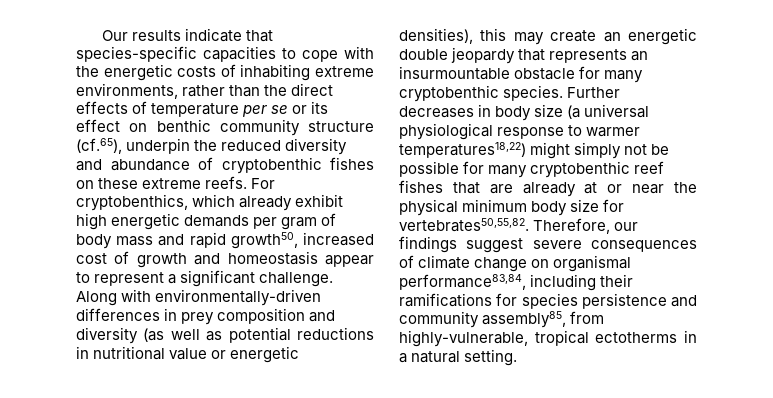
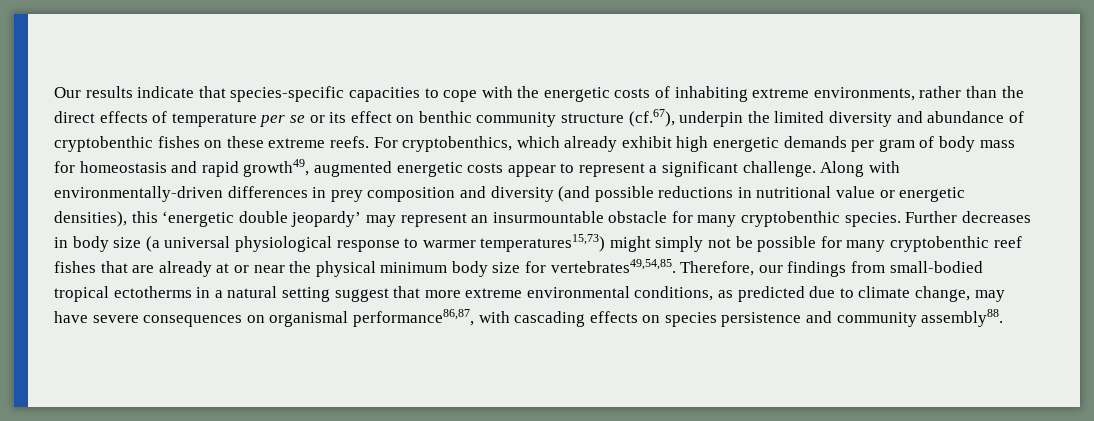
- Our results indicate that species-specific capacities to cope with the energetic costs of inhabiting extreme environments, rather than the direct effects of temperature per se or its effect on benthic community structure (cf.65), underpin the reduced diversity and abundance of cryptobenthic fishes on these extreme reefs.
+ Our results indicate that species-specific capacities to cope with the energetic costs of inhabiting extreme environments, rather than the direct effects of temperature per se or its effect on benthic community structure (cf.67), underpin the limited diversity and abundance of cryptobenthic fishes on these extreme reefs.
- For cryptobenthics, which already exhibit high energetic demands per gram of body mass and rapid growth50, increased cost of growth and homeostasis appear to represent a significant challenge.
+ For cryptobenthics, which already exhibit high energetic demands per gram of body mass for homeostasis and rapid growth49, augmented energetic costs appear to represent a significant challenge.
- Along with environmentally-driven differences in prey composition and diversity (as well as potential reductions in nutritional value or energetic densities), this may create an energetic double jeopardy that represents an insurmountable obstacle for many cryptobenthic species.
+ Along with environmentally-driven differences in prey composition and diversity (and possible reductions in nutritional value or energetic densities), this ‘energetic double jeopardy’ may represent an insurmountable obstacle for many cryptobenthic species.
- Further decreases in body size (a universal physiological response to warmer temperatures18,22) might simply not be possible for many cryptobenthic reef fishes that are already at or near the physical minimum body size for vertebrates50,55,82.
+ Further decreases in body size (a universal physiological response to warmer temperatures15,73) might simply not be possible for many cryptobenthic reef fishes that are already at or near the physical minimum body size for vertebrates49,54,85.
- Therefore, our findings suggest severe consequences of climate change on organismal performance83,84, including their ramifications for species persistence and community assembly85, from highly-vulnerable, tropical ectotherms in a natural setting.
+ Therefore, our findings from small-bodied tropical ectotherms in a natural setting suggest that more extreme environmental conditions, as predicted due to climate change, may have severe consequences on organismal performance86,87, with cascading effects on species persistence and community assembly88.

